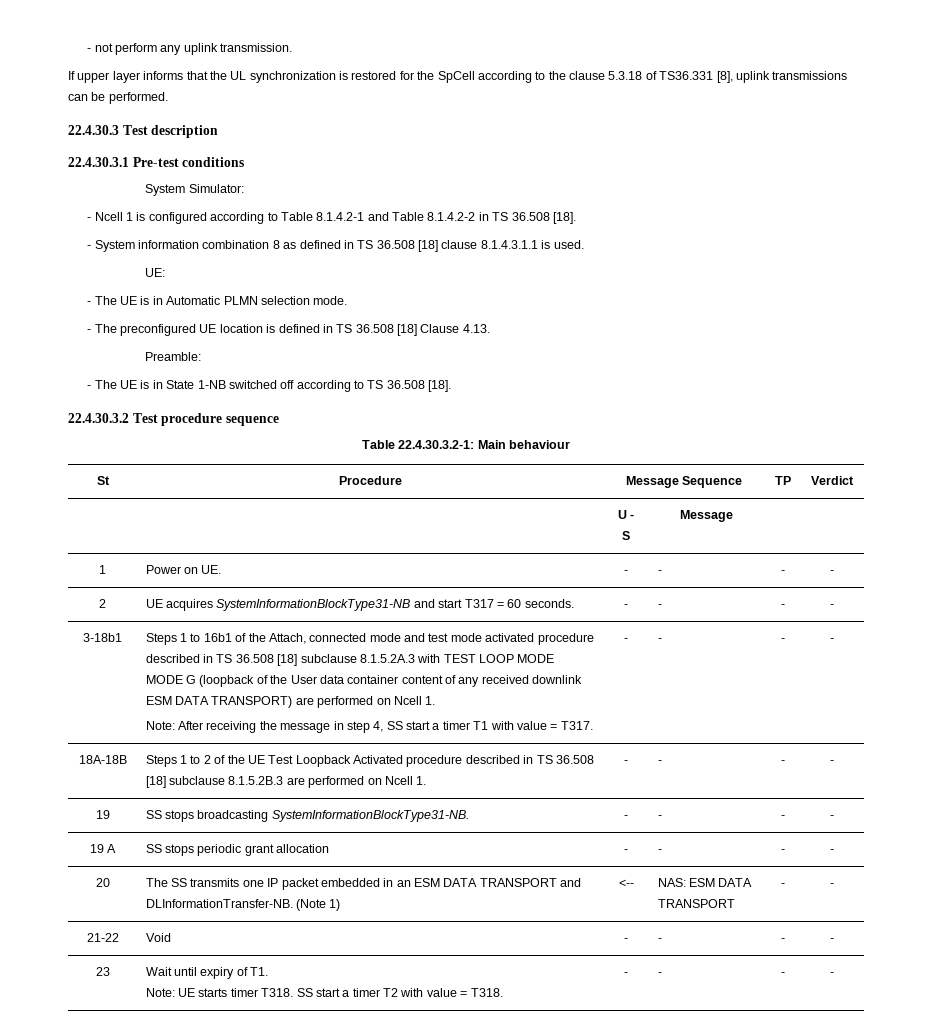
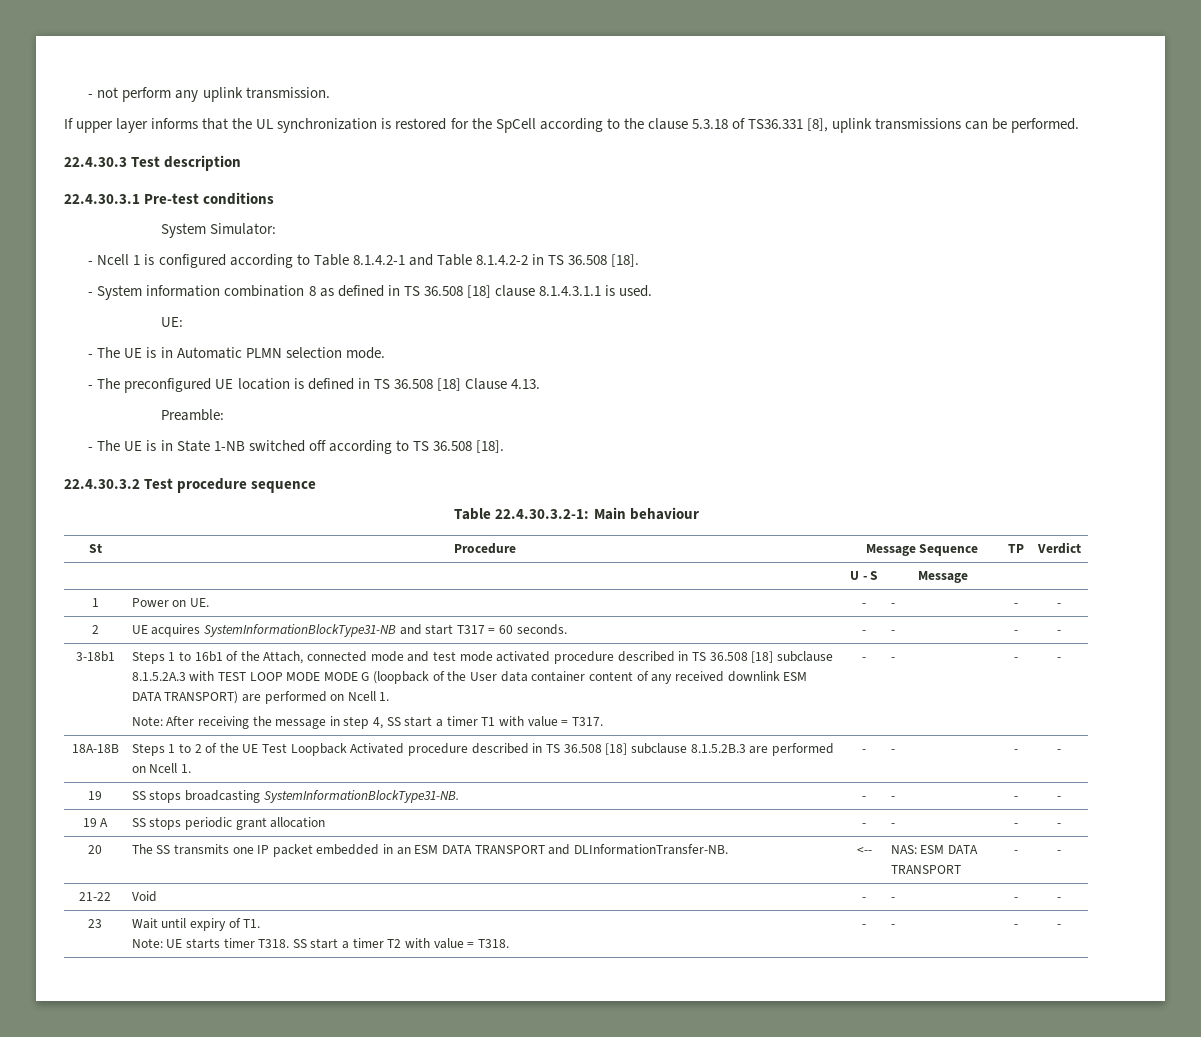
- 20 | The SS transmits one IP packet embedded in an ESM DATA TRANSPORT and DLInformationTransfer-NB. (Note 1) | <-- | NAS: ESM DATA TRANSPORT | - | -
+ 20 | The SS transmits one IP packet embedded in an ESM DATA TRANSPORT and DLInformationTransfer-NB. | <-- | NAS: ESM DATA TRANSPORT | - | -

